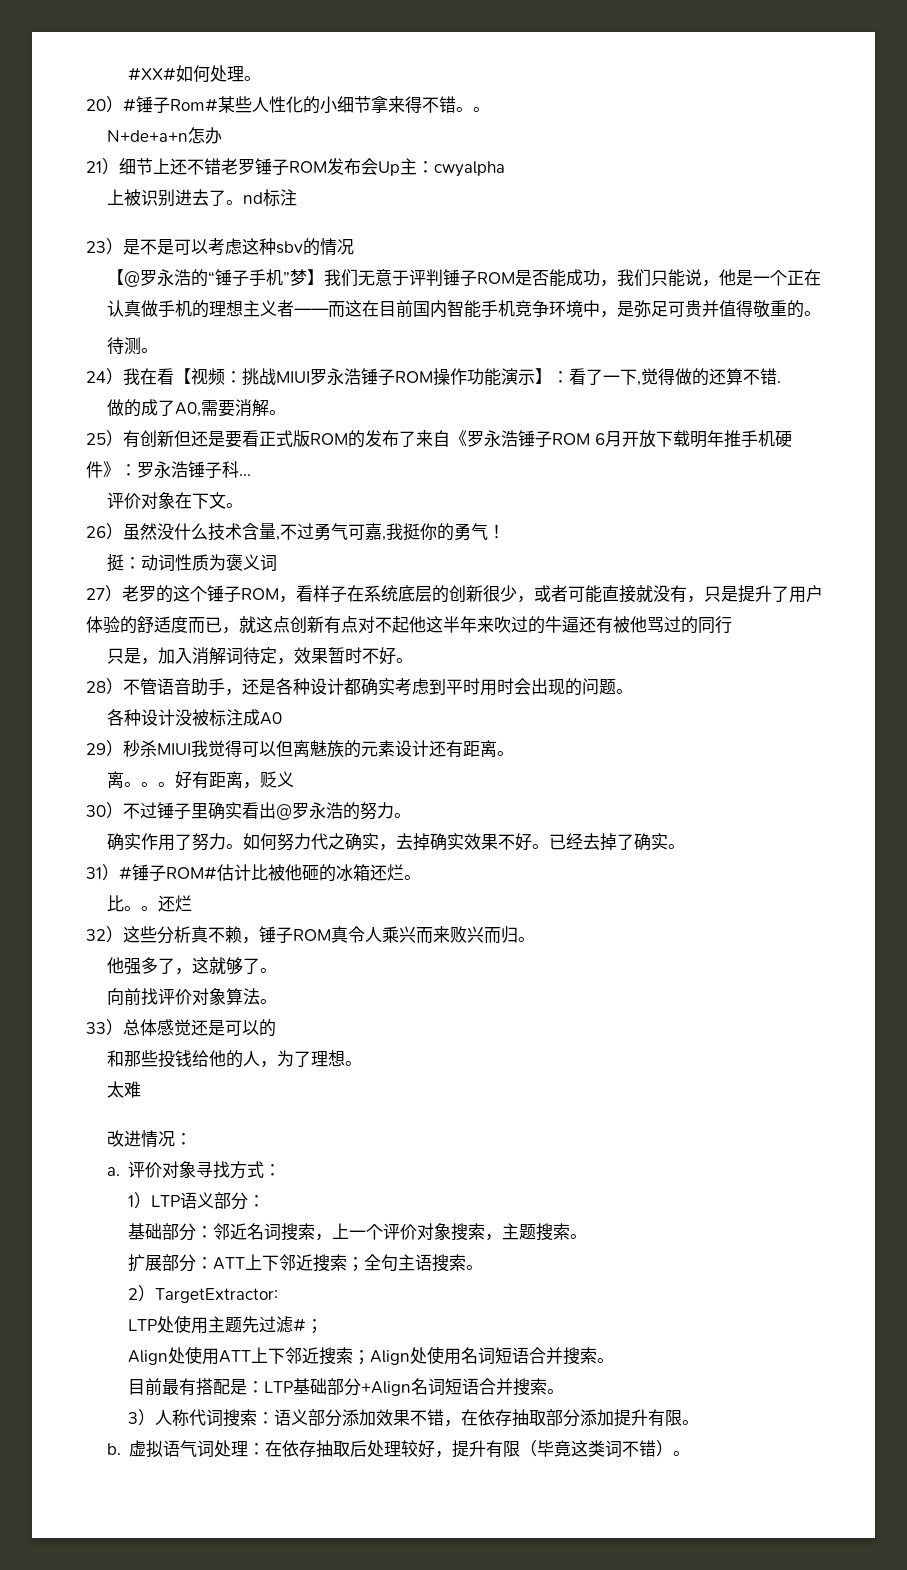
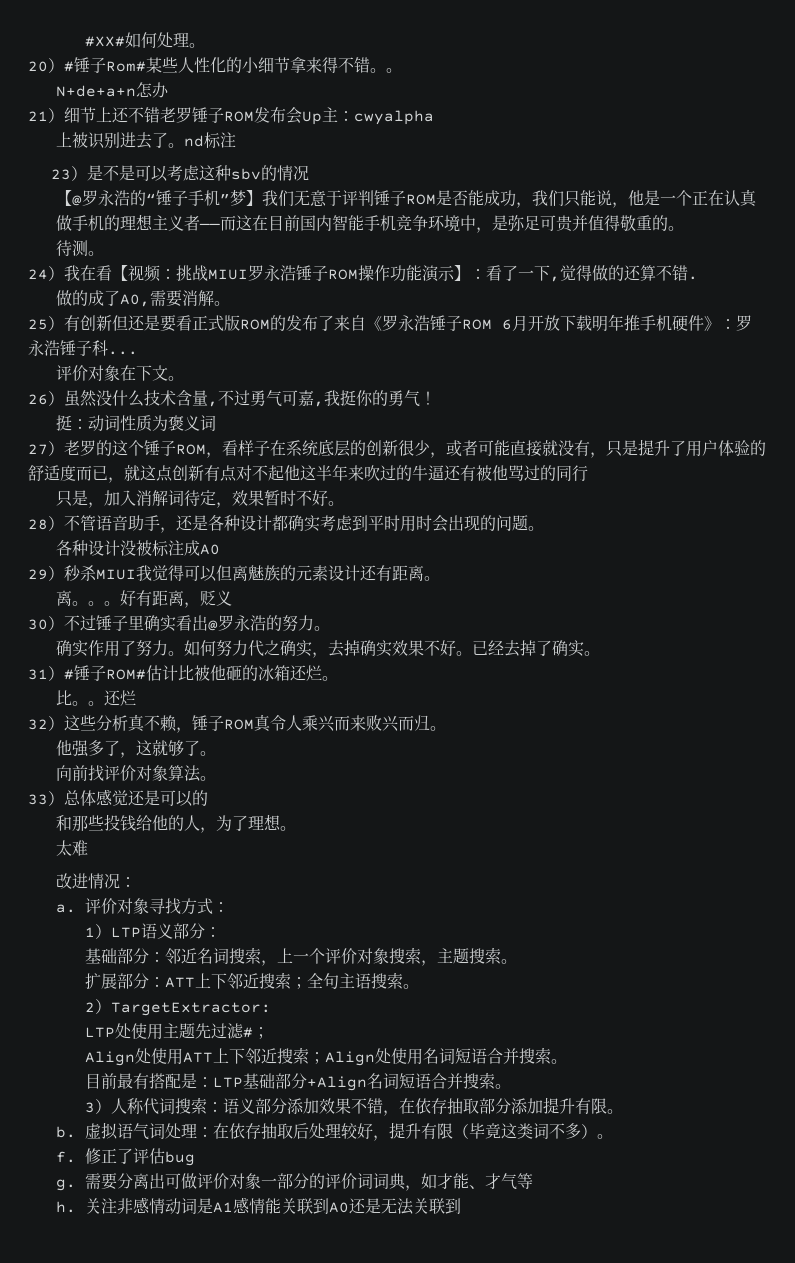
- 虚拟语气词处理：在依存抽取后处理较好，提升有限（毕竟这类词不错）。
+ 虚拟语气词处理：在依存抽取后处理较好，提升有限（毕竟这类词不多）。
+ f.修正了评估bug
+ g.需要分离出可做评价对象一部分的评价词词典，如才能、才气等
+ h.关注非感情动词是A1感情能关联到A0还是无法关联到

